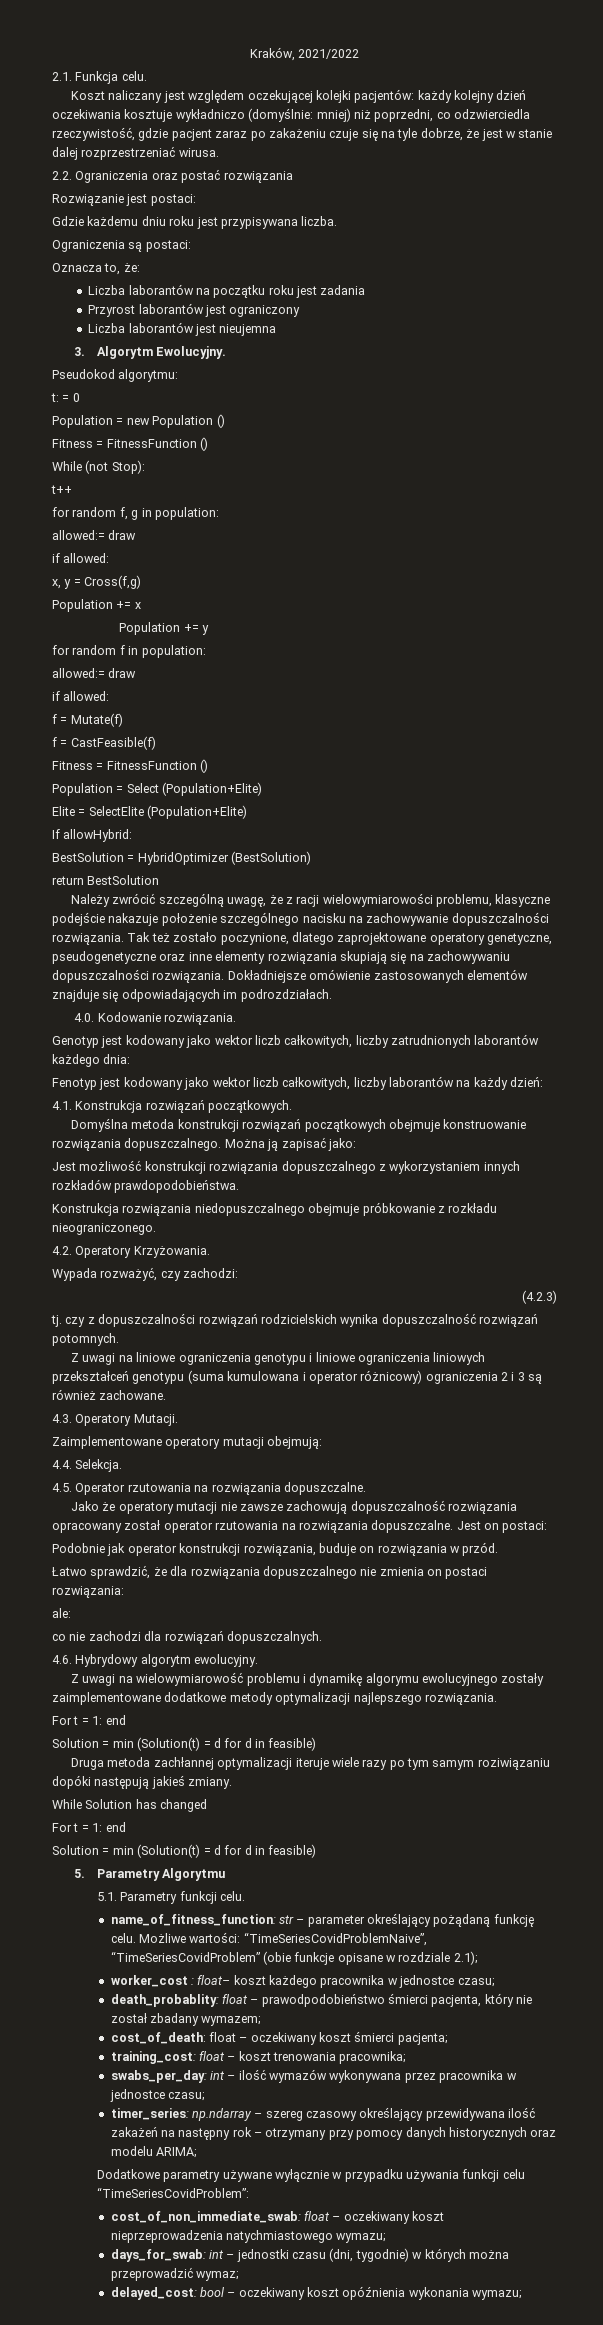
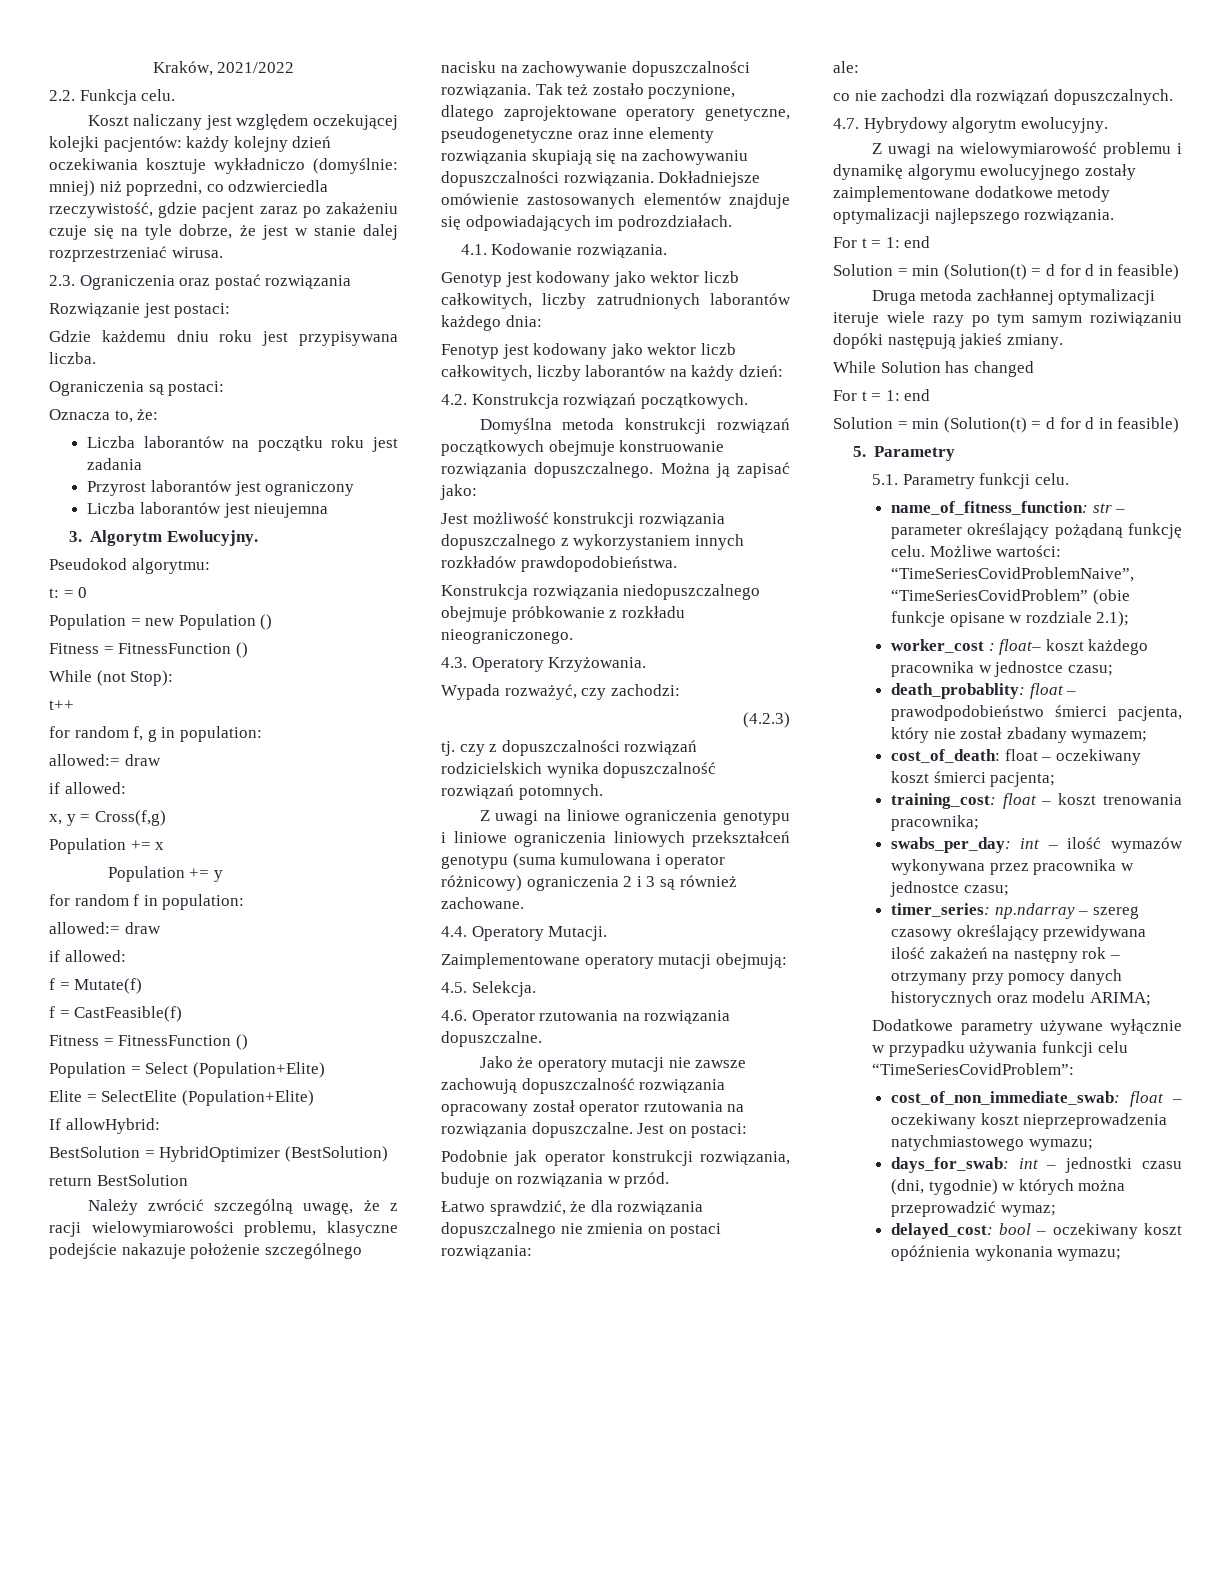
- 2.1. Funkcja celu.
+ 2.2. Funkcja celu.
- 2.2. Ograniczenia oraz postać rozwiązania
+ 2.3. Ograniczenia oraz postać rozwiązania
- 4.0. Kodowanie rozwiązania.
+ 4.1. Kodowanie rozwiązania.
- 4.1. Konstrukcja rozwiązań początkowych.
+ 4.2. Konstrukcja rozwiązań początkowych.
- 4.2. Operatory Krzyżowania.
+ 4.3. Operatory Krzyżowania.
- 4.3. Operatory Mutacji.
+ 4.4. Operatory Mutacji.
- 4.4. Selekcja.
+ 4.5. Selekcja.
- 4.5. Operator rzutowania na rozwiązania dopuszczalne.
+ 4.6. Operator rzutowania na rozwiązania dopuszczalne.
- 4.6. Hybrydowy algorytm ewolucyjny.
+ 4.7. Hybrydowy algorytm ewolucyjny.
- 5. Parametry Algorytmu
+ 5. Parametry

